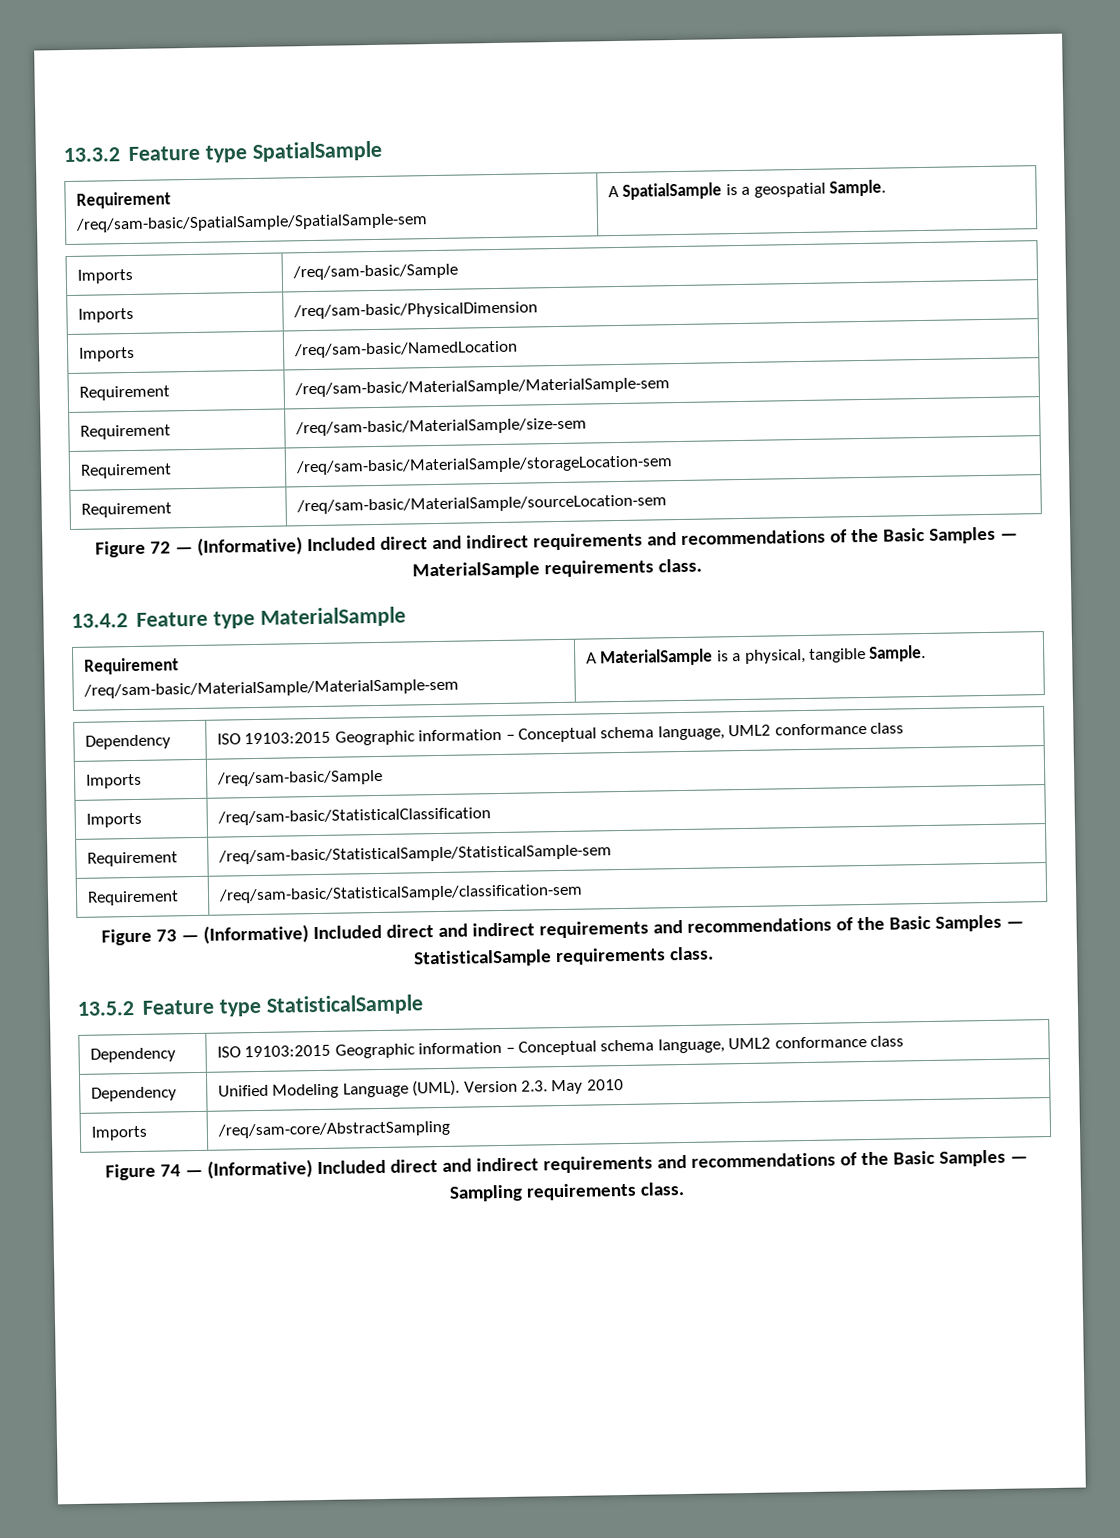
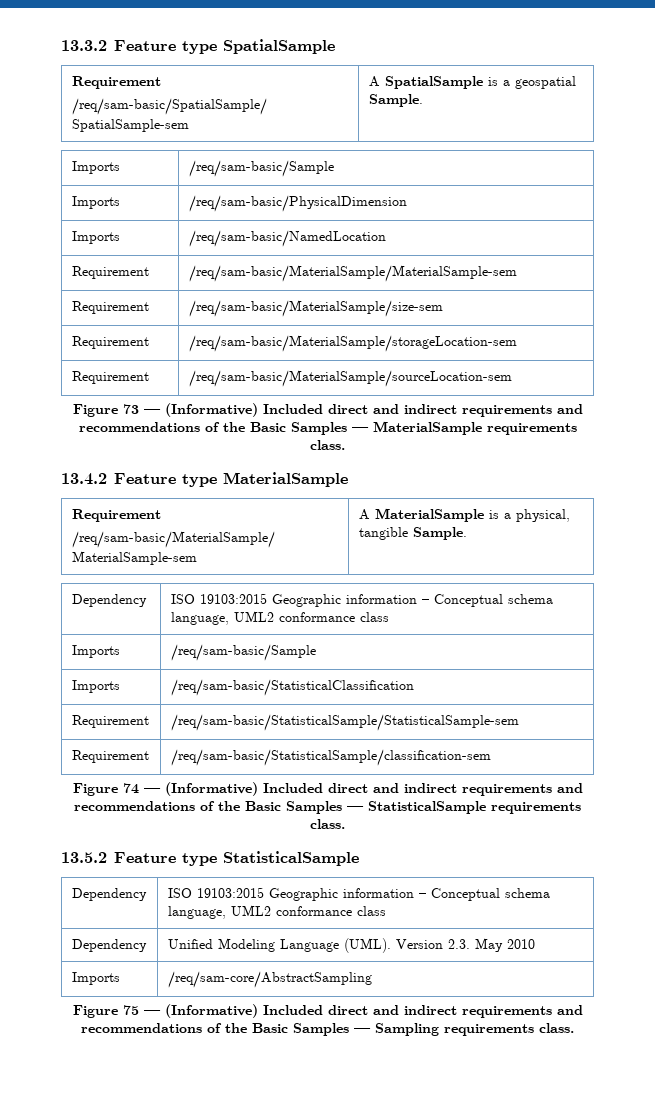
- Figure 72 — (Informative) Included direct and indirect requirements and recommendations of the Basic Samples — MaterialSample requirements class.
+ Figure 73 — (Informative) Included direct and indirect requirements and recommendations of the Basic Samples — MaterialSample requirements class.
- Figure 73 — (Informative) Included direct and indirect requirements and recommendations of the Basic Samples — StatisticalSample requirements class.
+ Figure 74 — (Informative) Included direct and indirect requirements and recommendations of the Basic Samples — StatisticalSample requirements class.
- Figure 74 — (Informative) Included direct and indirect requirements and recommendations of the Basic Samples — Sampling requirements class.
+ Figure 75 — (Informative) Included direct and indirect requirements and recommendations of the Basic Samples — Sampling requirements class.

